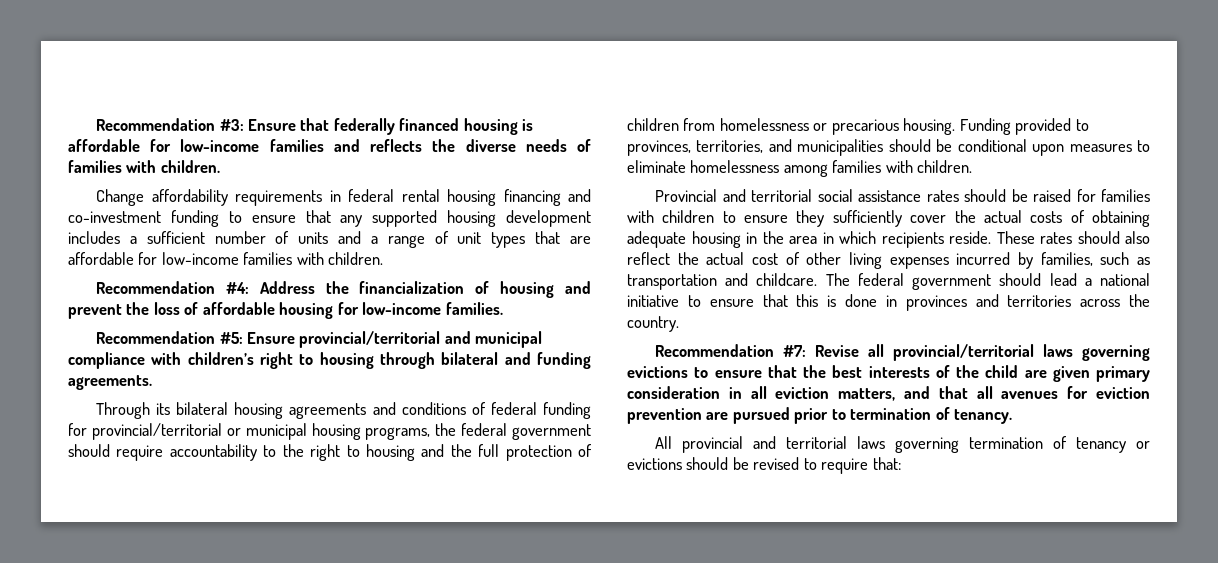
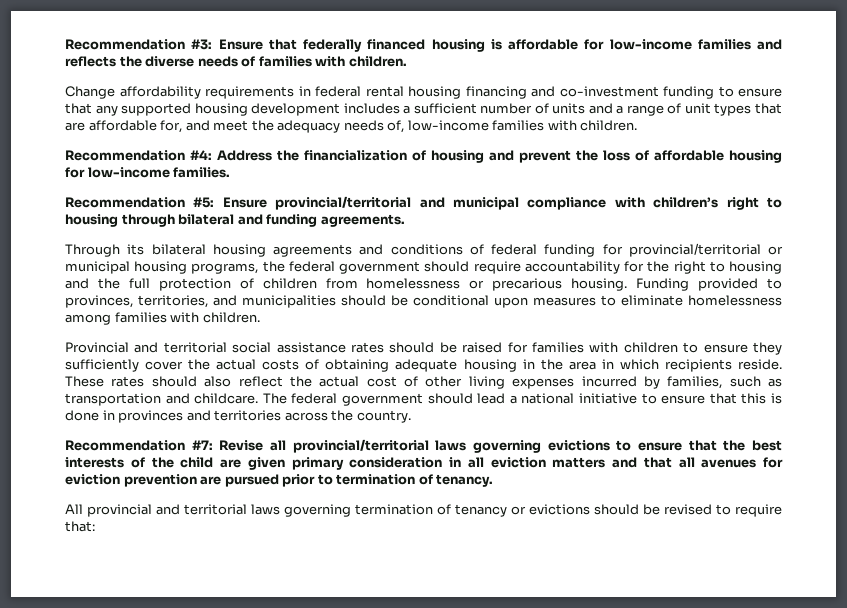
- Change affordability requirements in federal rental housing financing and co-investment funding to ensure that any supported housing development includes a sufficient number of units and a range of unit types that are affordable for low-income families with children.
+ Change affordability requirements in federal rental housing financing and co-investment funding to ensure that any supported housing development includes a sufficient number of units and a range of unit types that are affordable for, and meet the adequacy needs of, low-income families with children.
- Through its bilateral housing agreements and conditions of federal funding for provincial/territorial or municipal housing programs, the federal government should require accountability to the right to housing and the full protection of children from homelessness or precarious housing.
+ Through its bilateral housing agreements and conditions of federal funding for provincial/territorial or municipal housing programs, the federal government should require accountability for the right to housing and the full protection of children from homelessness or precarious housing.
- Recommendation #7: Revise all provincial/territorial laws governing evictions to ensure that the best interests of the child are given primary consideration in all eviction matters, and that all avenues for eviction prevention are pursued prior to termination of tenancy.
+ Recommendation #7: Revise all provincial/territorial laws governing evictions to ensure that the best interests of the child are given primary consideration in all eviction matters and that all avenues for eviction prevention are pursued prior to termination of tenancy.

